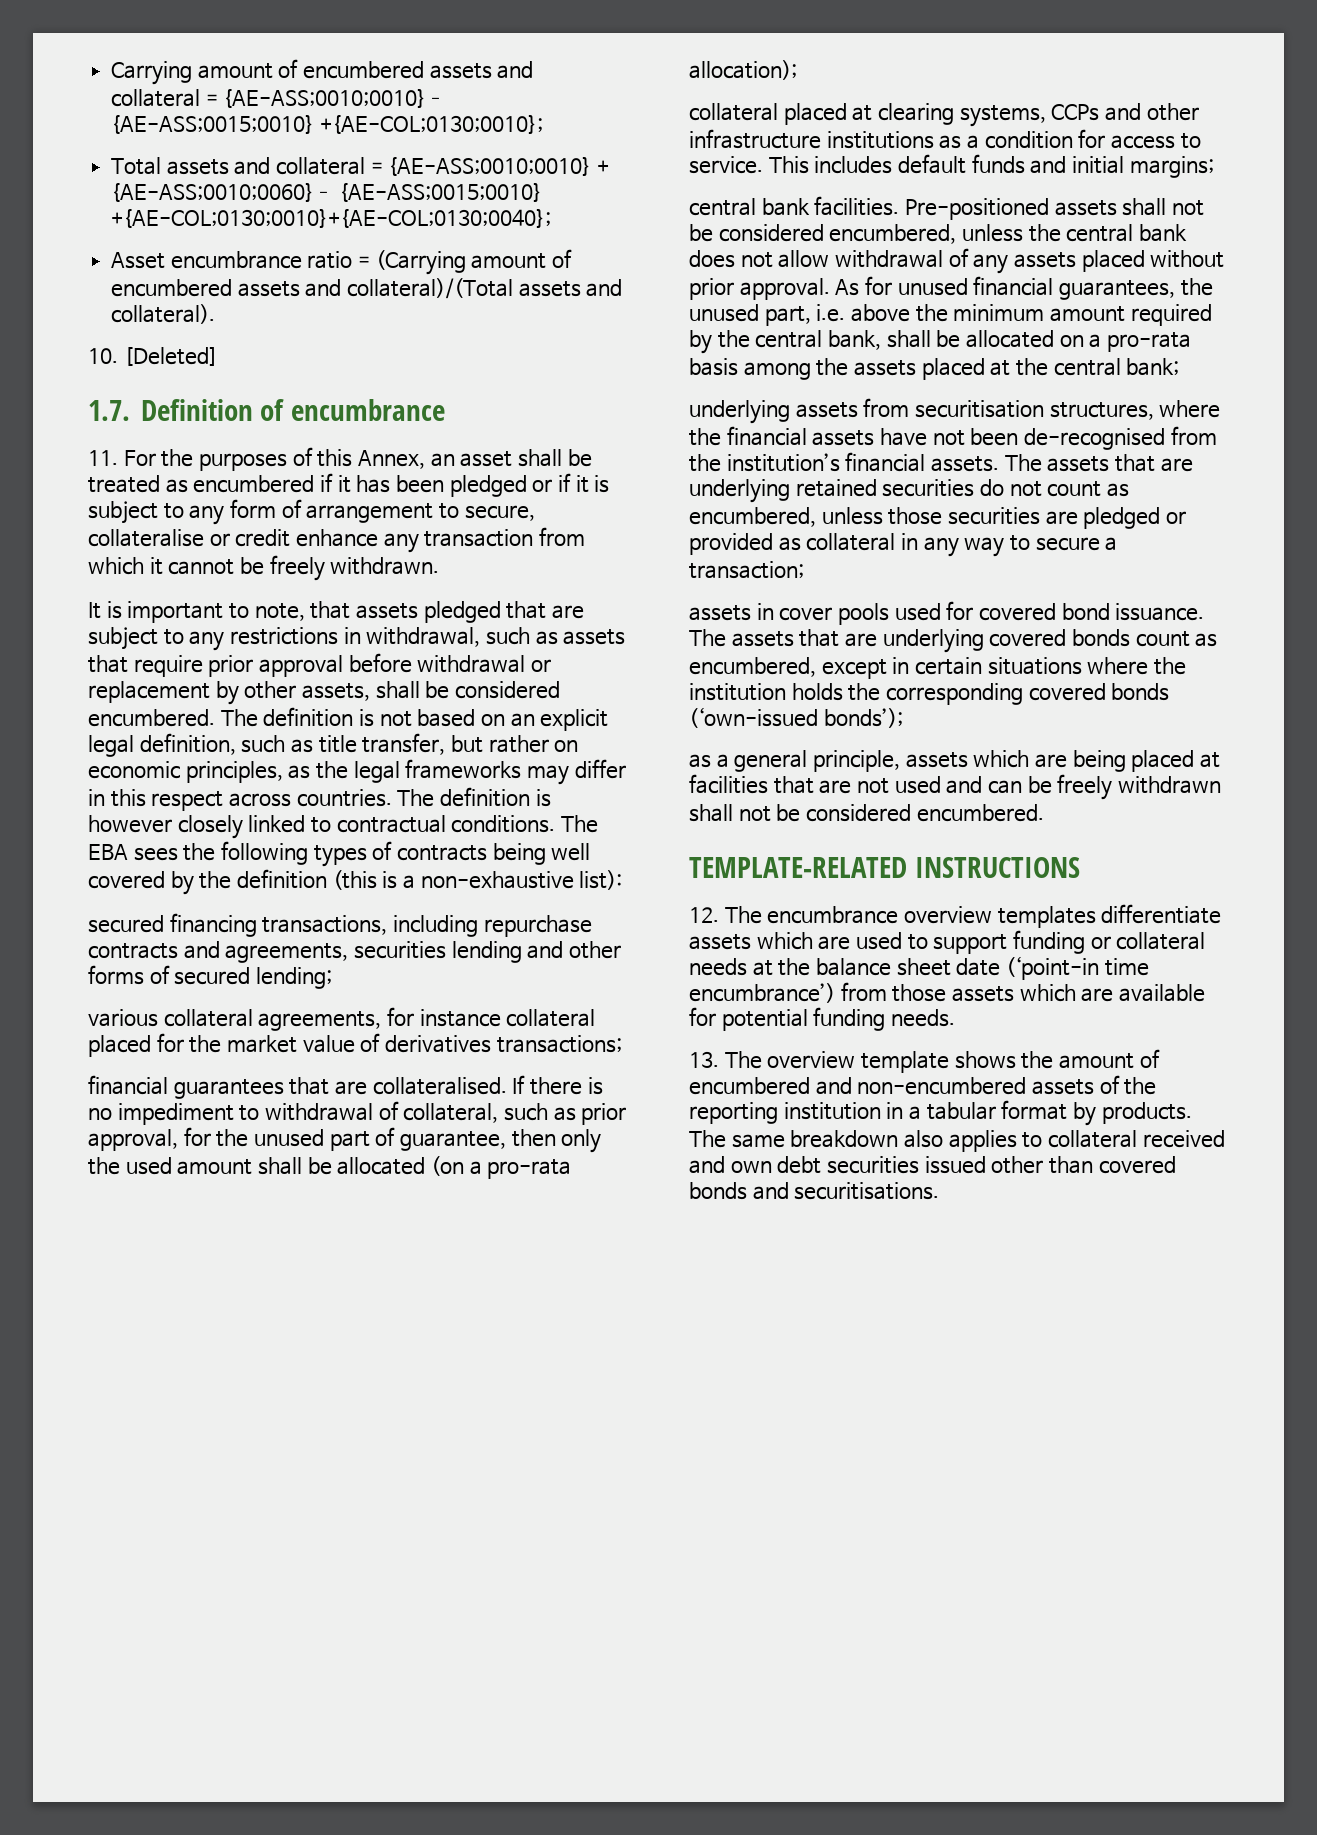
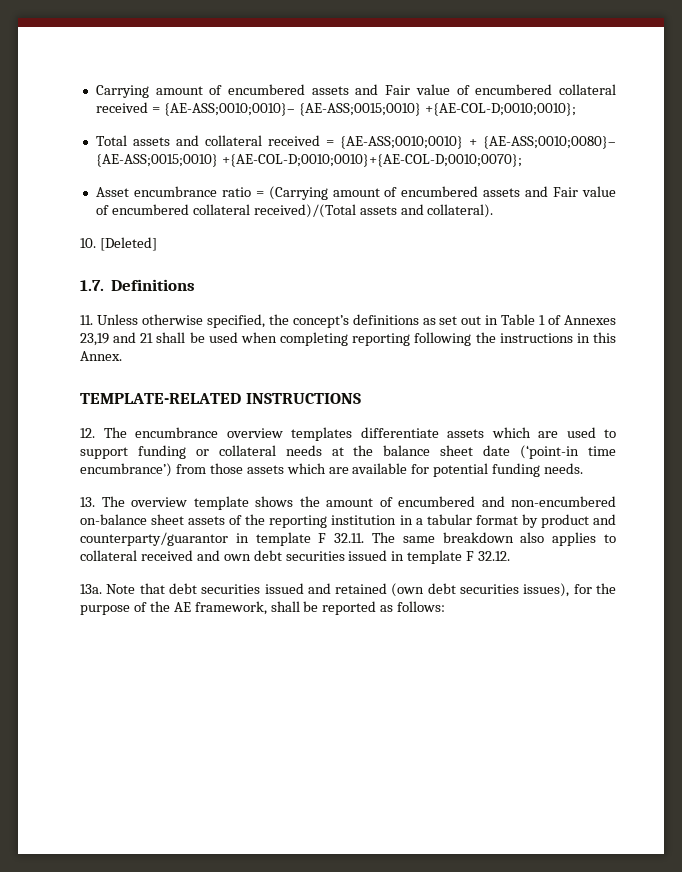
- Carrying amount of encumbered assets and collateral = {AE-ASS;0010;0010}– {AE-ASS;0015;0010} +{AE-COL;0130;0010};
+ Carrying amount of encumbered assets and Fair value of encumbered collateral received = {AE-ASS;0010;0010}– {AE-ASS;0015;0010} +{AE-COL-D;0010;0010};
- Total assets and collateral = {AE-ASS;0010;0010} + {AE-ASS;0010;0060}– {AE-ASS;0015;0010} +{AE-COL;0130;0010}+{AE-COL;0130;0040};
+ Total assets and collateral received = {AE-ASS;0010;0010} + {AE-ASS;0010;0080}– {AE-ASS;0015;0010} +{AE-COL-D;0010;0010}+{AE-COL-D;0010;0070};
- Asset encumbrance ratio = (Carrying amount of encumbered assets and collateral)/(Total assets and collateral).
+ Asset encumbrance ratio = (Carrying amount of encumbered assets and Fair value of encumbered collateral received)/(Total assets and collateral).
- 1.7. Definition of encumbrance
- 11. For the purposes of this Annex, an asset shall be treated as encumbered if it has been pledged or if it is subject to any form of arrangement to secure, collateralise or credit enhance any transaction from which it cannot be freely withdrawn.
- It is important to note, that assets pledged that are subject to any restrictions in withdrawal, such as assets that require prior approval before withdrawal or replacement by other assets, shall be considered encumbered. The definition is not based on an explicit legal definition, such as title transfer, but rather on economic principles, as the legal frameworks may differ in this respect across countries. The definition is however closely linked to contractual conditions. The EBA sees the following types of contracts being well covered by the definition (this is a non-exhaustive list):
- secured financing transactions, including repurchase contracts and agreements, securities lending and other forms of secured lending;
- various collateral agreements, for instance collateral placed for the market value of derivatives transactions;
- financial guarantees that are collateralised. If there is no impediment to withdrawal of collateral, such as prior approval, for the unused part of guarantee, then only the used amount shall be allocated (on a pro-rata allocation);
- collateral placed at clearing systems, CCPs and other infrastructure institutions as a condition for access to service. This includes default funds and initial margins;
- central bank facilities. Pre-positioned assets shall not be considered encumbered, unless the central bank does not allow withdrawal of any assets placed without prior approval. As for unused financial guarantees, the unused part, i.e. above the minimum amount required by the central bank, shall be allocated on a pro-rata basis among the assets placed at the central bank;
- underlying assets from securitisation structures, where the financial assets have not been de-recognised from the institution’s financial assets. The assets that are underlying retained securities do not count as encumbered, unless those securities are pledged or provided as collateral in any way to secure a transaction;
- assets in cover pools used for covered bond issuance. The assets that are underlying covered bonds count as encumbered, except in certain situations where the institution holds the corresponding covered bonds (‘own-issued bonds’);
- as a general principle, assets which are being placed at facilities that are not used and can be freely withdrawn shall not be considered encumbered.
+ 1.7. Definitions
+ 11. Unless otherwise specified, the concept’s definitions as set out in Table 1 of Annexes 23,19 and 21 shall be used when completing reporting following the instructions in this Annex.
- 13. The overview template shows the amount of encumbered and non-encumbered assets of the reporting institution in a tabular format by products. The same breakdown also applies to collateral received and own debt securities issued other than covered bonds and securitisations.
+ 13. The overview template shows the amount of encumbered and non-encumbered on-balance sheet assets of the reporting institution in a tabular format by product and counterparty/guarantor in template F 32.11. The same breakdown also applies to collateral received and own debt securities issued in template F 32.12.
+ 13a. Note that debt securities issued and retained (own debt securities issues), for the purpose of the AE framework, shall be reported as follows:

